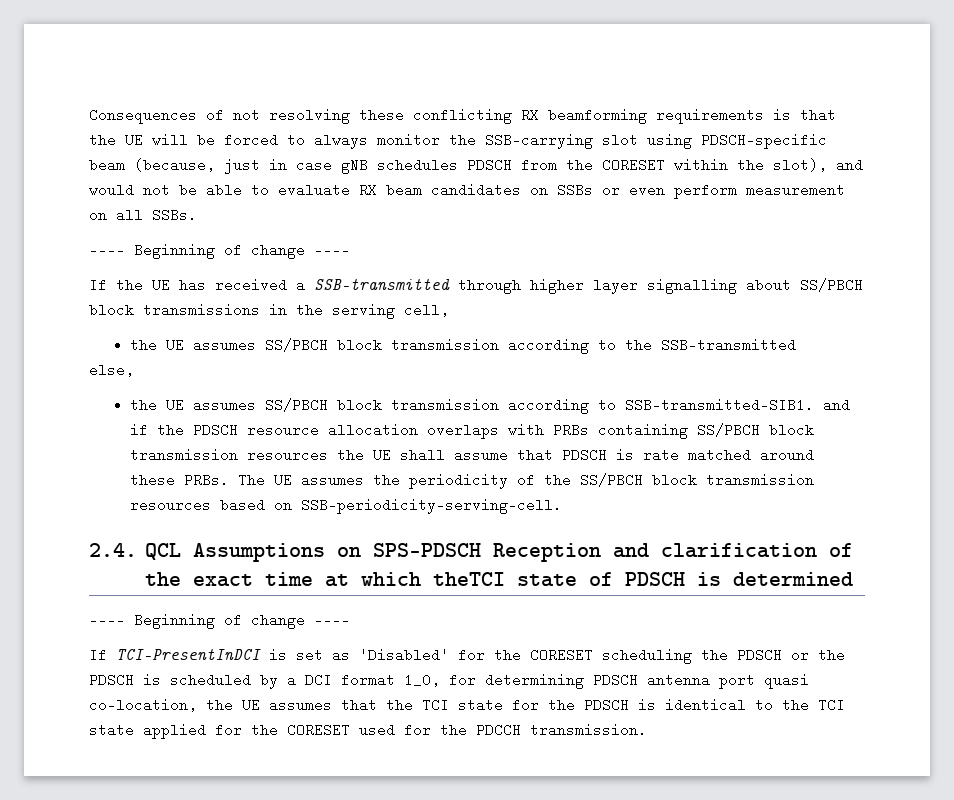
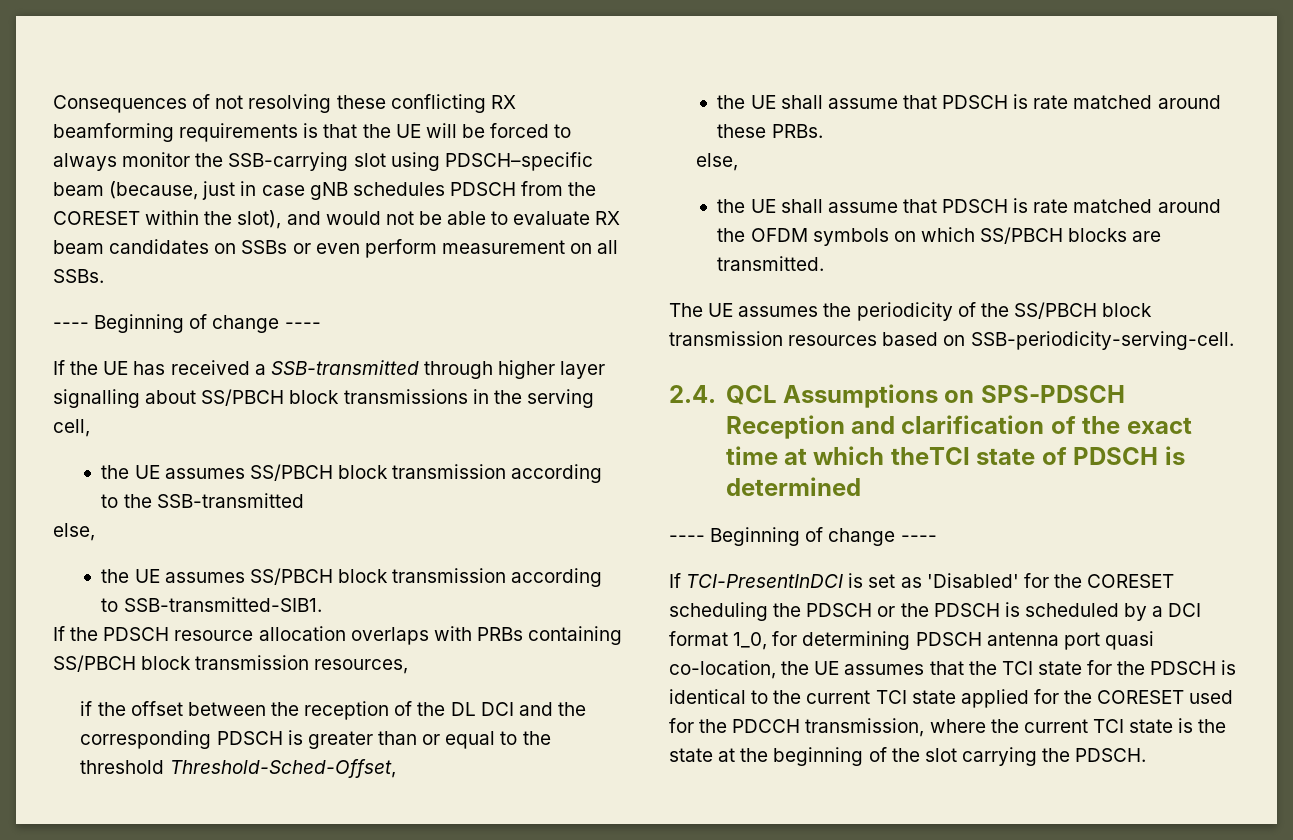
- the UE assumes SS/PBCH block transmission according to SSB-transmitted-SIB1. and if the PDSCH resource allocation overlaps with PRBs containing SS/PBCH block transmission resources the UE shall assume that PDSCH is rate matched around these PRBs. The UE assumes the periodicity of the SS/PBCH block transmission resources based on SSB-periodicity-serving-cell.
+ the UE assumes SS/PBCH block transmission according to SSB-transmitted-SIB1.
+ If the PDSCH resource allocation overlaps with PRBs containing SS/PBCH block transmission resources,
+ if the offset between the reception of the DL DCI and the corresponding PDSCH is greater than or equal to the threshold Threshold-Sched-Offset,
+ the UE shall assume that PDSCH is rate matched around these PRBs.
+ else,
+ the UE shall assume that PDSCH is rate matched around the OFDM symbols on which SS/PBCH blocks are transmitted.
+ The UE assumes the periodicity of the SS/PBCH block transmission resources based on SSB-periodicity-serving-cell.
- If TCI-PresentInDCI is set as 'Disabled' for the CORESET scheduling the PDSCH or the PDSCH is scheduled by a DCI format 1_0, for determining PDSCH antenna port quasi co-location, the UE assumes that the TCI state for the PDSCH is identical to the TCI state applied for the CORESET used for the PDCCH transmission.
+ If TCI-PresentInDCI is set as 'Disabled' for the CORESET scheduling the PDSCH or the PDSCH is scheduled by a DCI format 1_0, for determining PDSCH antenna port quasi co-location, the UE assumes that the TCI state for the PDSCH is identical to the current TCI state applied for the CORESET used for the PDCCH transmission, where the current TCI state is the state at the beginning of the slot carrying the PDSCH.

